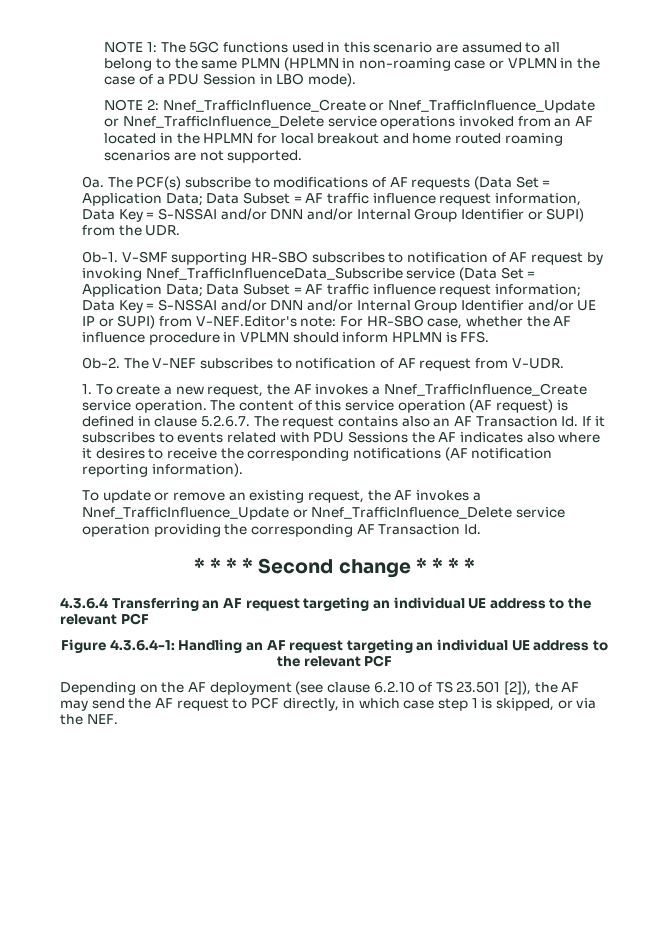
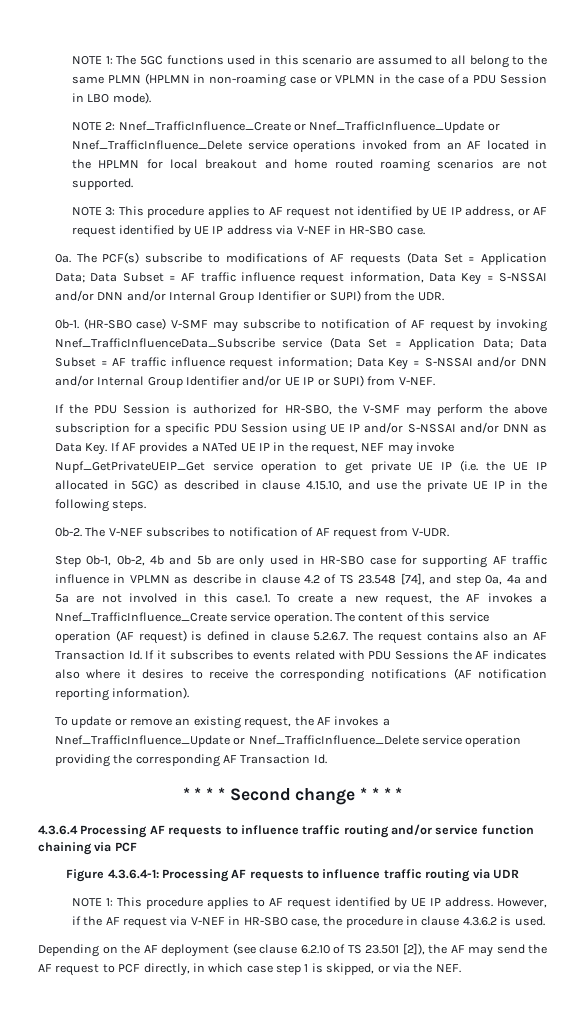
+ NOTE 3: This procedure applies to AF request not identified by UE IP address, or AF request identified by UE IP address via V-NEF in HR-SBO case.
- V-SMF supporting HR-SBO subscribes to notification of AF request by invoking Nnef_TrafficInfluenceData_Subscribe service (Data Set = Application Data; Data Subset = AF traffic influence request information; Data Key = S-NSSAI and/or DNN and/or Internal Group Identifier and/or UE IP or SUPI) from V-NEF.Editor's note: For HR-SBO case, whether the AF influence procedure in VPLMN should inform HPLMN is FFS.
+ (HR-SBO case) V-SMF may subscribe to notification of AF request by invoking Nnef_TrafficInfluenceData_Subscribe service (Data Set = Application Data; Data Subset = AF traffic influence request information; Data Key = S-NSSAI and/or DNN and/or Internal Group Identifier and/or UE IP or SUPI) from V-NEF.
+ If the PDU Session is authorized for HR-SBO, the V-SMF may perform the above subscription for a specific PDU Session using UE IP and/or S-NSSAI and/or DNN as Data Key. If AF provides a NATed UE IP in the request, NEF may invoke Nupf_GetPrivateUEIP_Get service operation to get private UE IP (i.e. the UE IP allocated in 5GC) as described in clause 4.15.10, and use the private UE IP in the following steps.
- 1. To create a new request, the AF invokes a Nnef_TrafficInfluence_Create service operation.
+ Step 0b-1, 0b-2, 4b and 5b are only used in HR-SBO case for supporting AF traffic influence in VPLMN as describe in clause 4.2 of TS 23.548 [74], and step 0a, 4a and 5a are not involved in this case.1. To create a new request, the AF invokes a Nnef_TrafficInfluence_Create service operation.
- 4.3.6.4 Transferring an AF request targeting an individual UE address to the relevant PCF
- Figure 4.3.6.4-1: Handling an AF request targeting an individual UE address to the relevant PCF
+ 4.3.6.4 Processing AF requests to influence traffic routing and/or service function chaining via PCF
+ Figure 4.3.6.4-1: Processing AF requests to influence traffic routing via UDR
+ NOTE 1: This procedure applies to AF request identified by UE IP address. However, if the AF request via V-NEF in HR-SBO case, the procedure in clause 4.3.6.2 is used.

